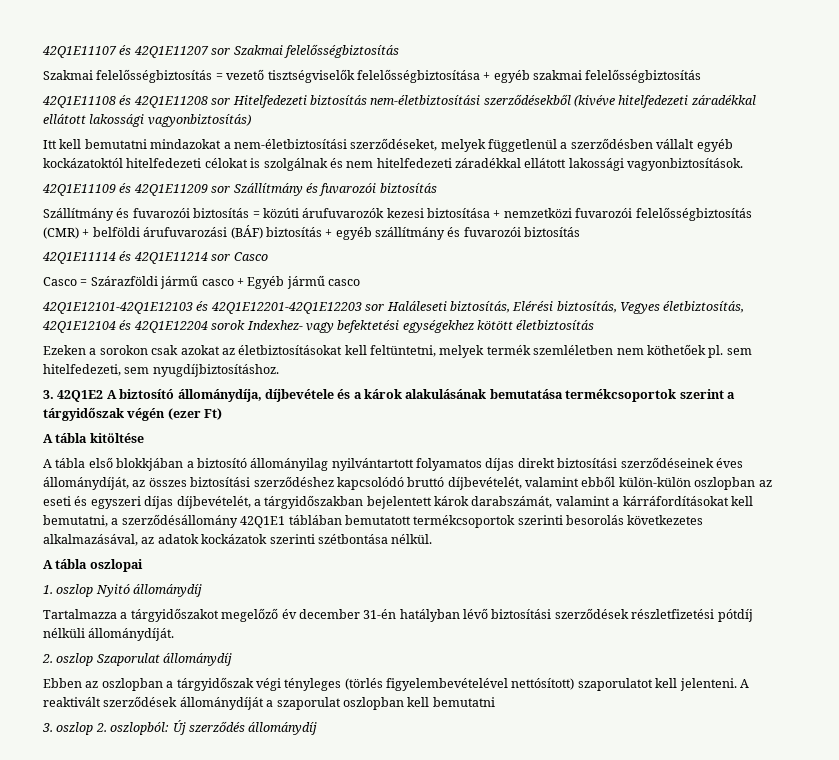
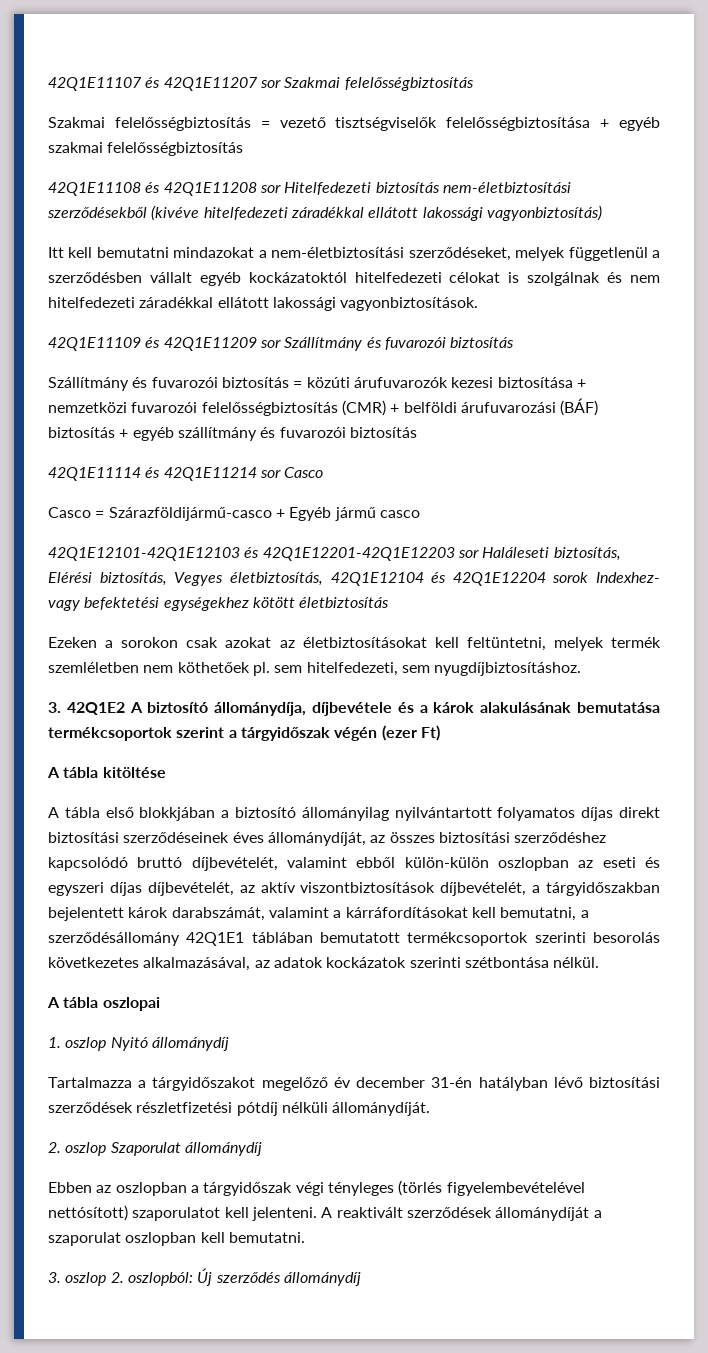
- Casco = Szárazföldi jármű casco + Egyéb jármű casco
+ Casco = Szárazföldijármű-casco + Egyéb jármű casco
- A tábla első blokkjában a biztosító állományilag nyilvántartott folyamatos díjas direkt biztosítási szerződéseinek éves állománydíját, az összes biztosítási szerződéshez kapcsolódó bruttó díjbevételét, valamint ebből külön-külön oszlopban az eseti és egyszeri díjas díjbevételét, a tárgyidőszakban bejelentett károk darabszámát, valamint a kárráfordításokat kell bemutatni, a szerződésállomány 42Q1E1 táblában bemutatott termékcsoportok szerinti besorolás következetes alkalmazásával, az adatok kockázatok szerinti szétbontása nélkül.
+ A tábla első blokkjában a biztosító állományilag nyilvántartott folyamatos díjas direkt biztosítási szerződéseinek éves állománydíját, az összes biztosítási szerződéshez kapcsolódó bruttó díjbevételét, valamint ebből külön-külön oszlopban az eseti és egyszeri díjas díjbevételét, az aktív viszontbiztosítások díjbevételét, a tárgyidőszakban bejelentett károk darabszámát, valamint a kárráfordításokat kell bemutatni, a szerződésállomány 42Q1E1 táblában bemutatott termékcsoportok szerinti besorolás következetes alkalmazásával, az adatok kockázatok szerinti szétbontása nélkül.
- A reaktivált szerződések állománydíját a szaporulat oszlopban kell bemutatni
+ A reaktivált szerződések állománydíját a szaporulat oszlopban kell bemutatni.

